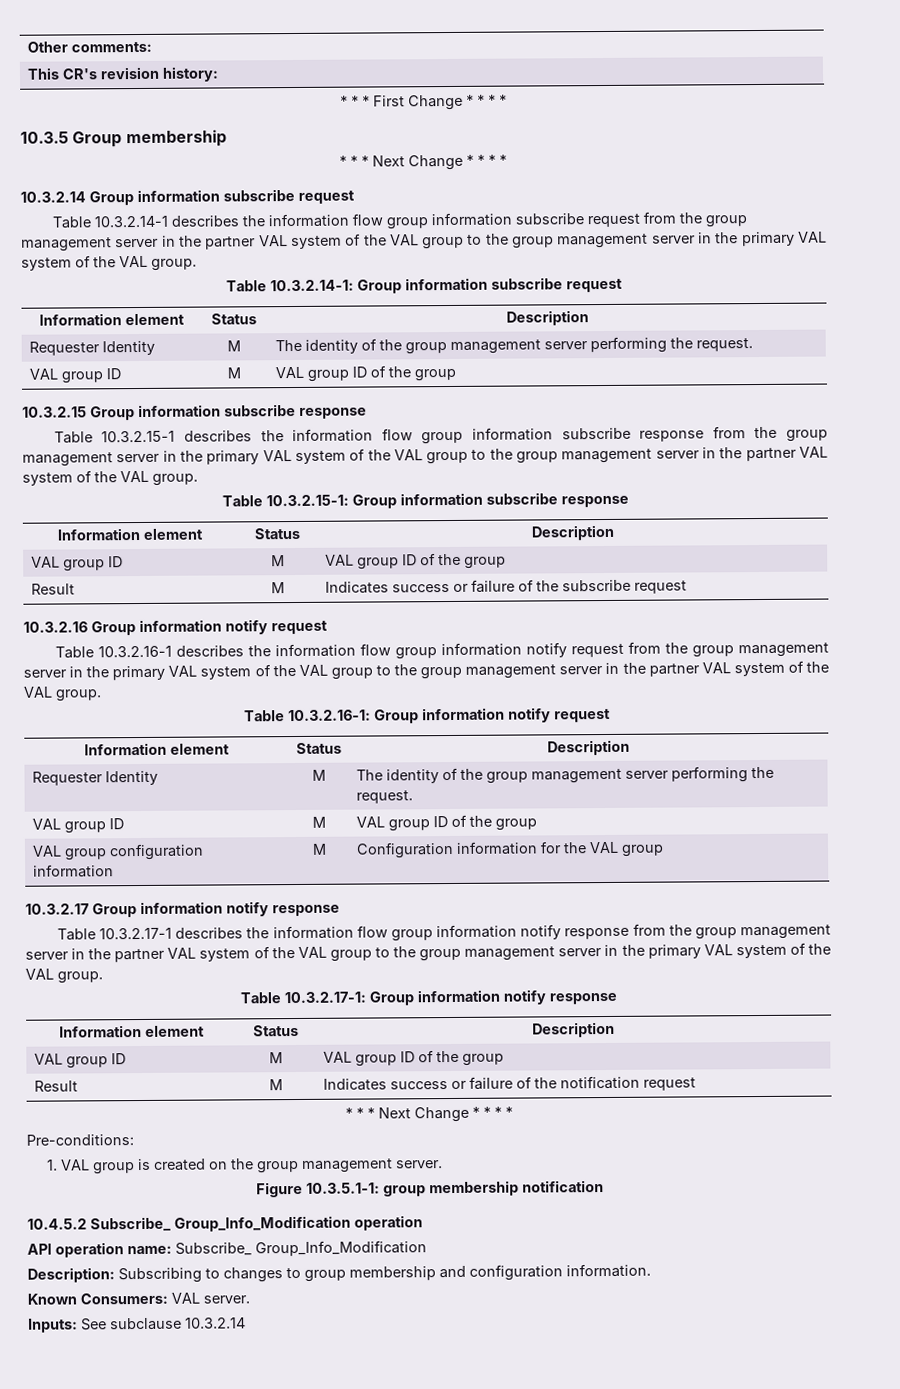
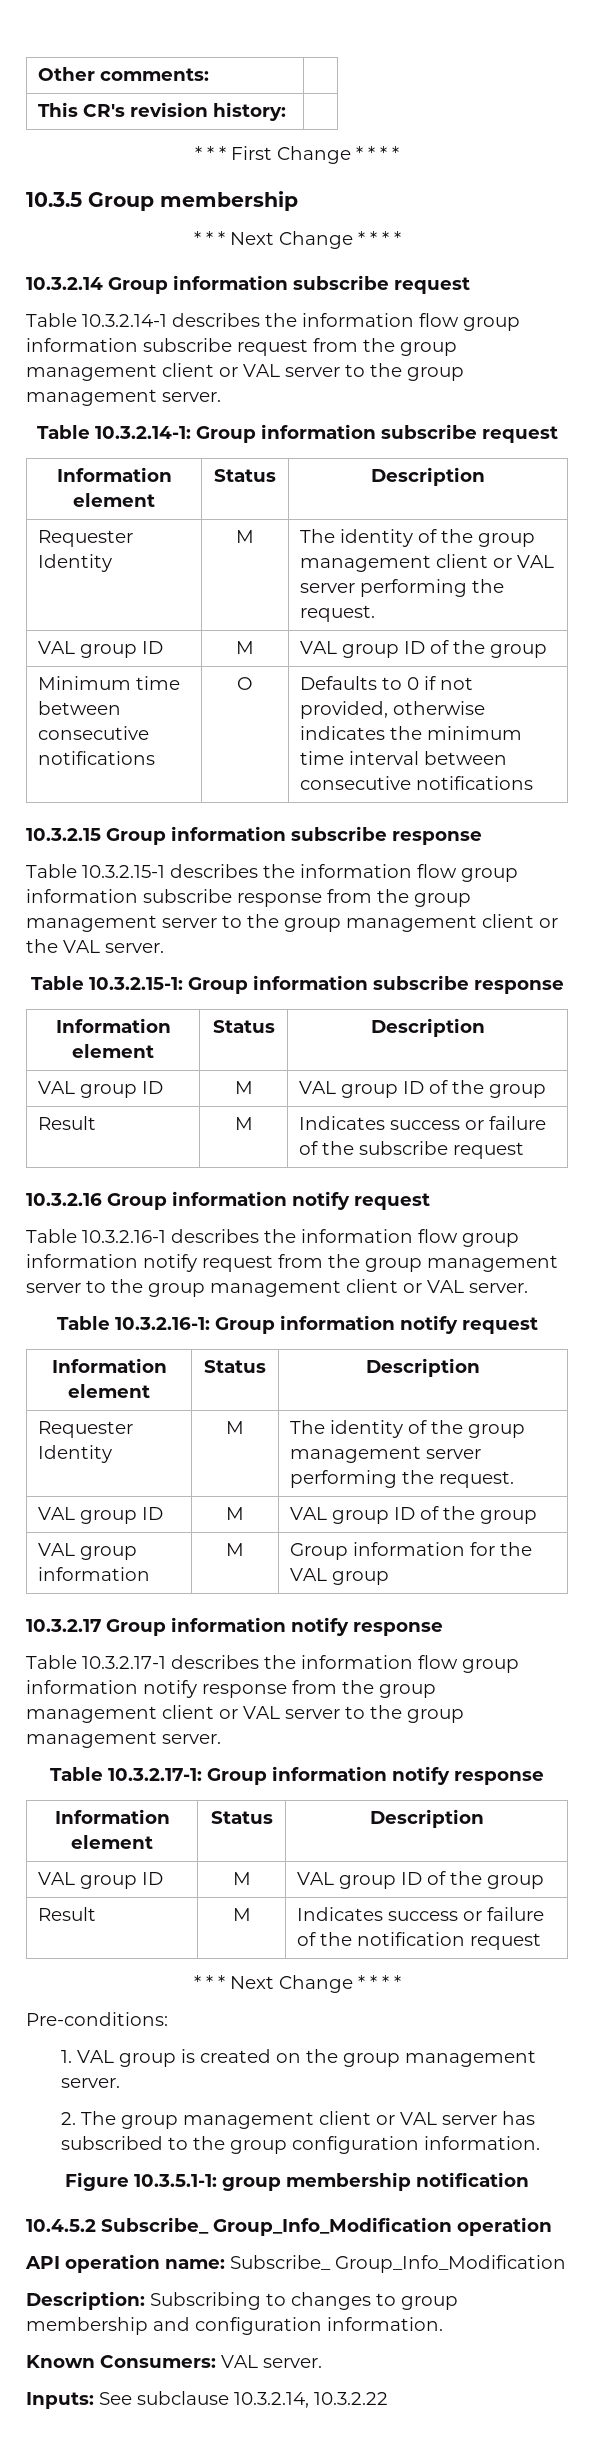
- Table 10.3.2.14-1 describes the information flow group information subscribe request from the group management server in the partner VAL system of the VAL group to the group management server in the primary VAL system of the VAL group.
+ Table 10.3.2.14-1 describes the information flow group information subscribe request from the group management client or VAL server to the group management server.
  Table 10.3.2.14-1: Group information subscribe request
  Information element | Status | Description
- Requester Identity | M | The identity of the group management server performing the request.
+ Requester Identity | M | The identity of the group management client or VAL server performing the request.
+ Minimum time between consecutive notifications | O | Defaults to 0 if not provided, otherwise indicates the minimum time interval between consecutive notifications
- Table 10.3.2.15-1 describes the information flow group information subscribe response from the group management server in the primary VAL system of the VAL group to the group management server in the partner VAL system of the VAL group.
+ Table 10.3.2.15-1 describes the information flow group information subscribe response from the group management server to the group management client or the VAL server.
- Table 10.3.2.16-1 describes the information flow group information notify request from the group management server in the primary VAL system of the VAL group to the group management server in the partner VAL system of the VAL group.
+ Table 10.3.2.16-1 describes the information flow group information notify request from the group management server to the group management client or VAL server.
- VAL group configuration information | M | Configuration information for the VAL group
+ VAL group information | M | Group information for the VAL group
- Table 10.3.2.17-1 describes the information flow group information notify response from the group management server in the partner VAL system of the VAL group to the group management server in the primary VAL system of the VAL group.
+ Table 10.3.2.17-1 describes the information flow group information notify response from the group management client or VAL server to the group management server.
+ 2. The group management client or VAL server has subscribed to the group configuration information.
- Inputs: See subclause 10.3.2.14
+ Inputs: See subclause 10.3.2.14, 10.3.2.22

